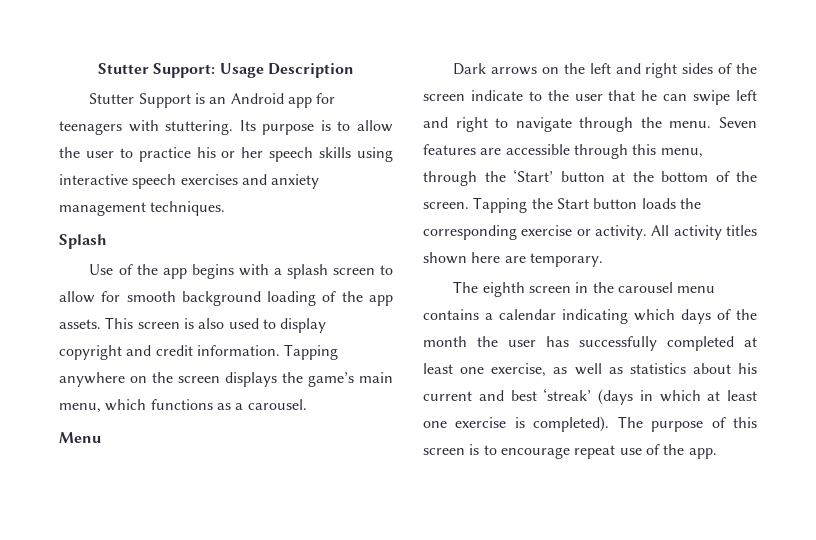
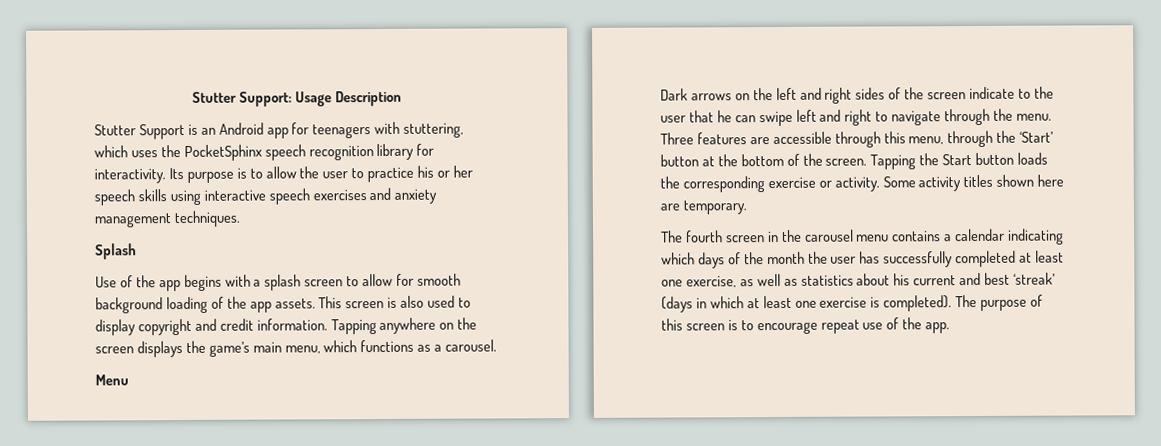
- Stutter Support is an Android app for teenagers with stuttering.
+ Stutter Support is an Android app for teenagers with stuttering, which uses the PocketSphinx speech recognition library for interactivity.
- Seven features are accessible through this menu, through the ‘Start’ button at the bottom of the screen.
+ Three features are accessible through this menu, through the ‘Start’ button at the bottom of the screen.
- All activity titles shown here are temporary.
+ Some activity titles shown here are temporary.
- The eighth screen in the carousel menu contains a calendar indicating which days of the month the user has successfully completed at least one exercise, as well as statistics about his current and best ‘streak’ (days in which at least one exercise is completed).
+ The fourth screen in the carousel menu contains a calendar indicating which days of the month the user has successfully completed at least one exercise, as well as statistics about his current and best ‘streak’ (days in which at least one exercise is completed).

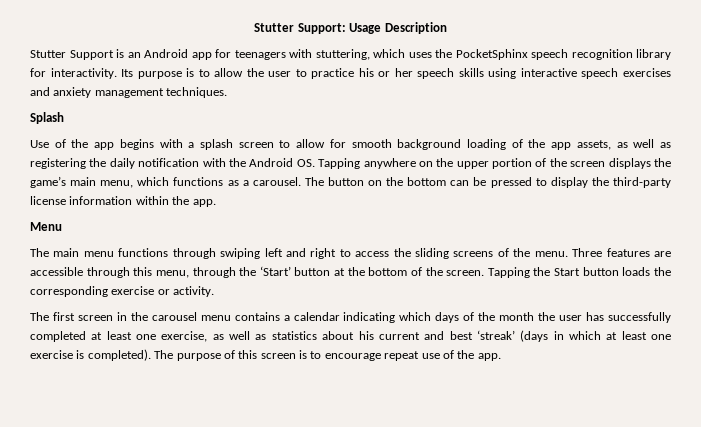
- Use of the app begins with a splash screen to allow for smooth background loading of the app assets. This screen is also used to display copyright and credit information. Tapping anywhere on the screen displays the game’s main menu, which functions as a carousel.
+ Use of the app begins with a splash screen to allow for smooth background loading of the app assets, as well as registering the daily notification with the Android OS. Tapping anywhere on the upper portion of the screen displays the game’s main menu, which functions as a carousel. The button on the bottom can be pressed to display the third-party license information within the app.
  Menu
- Dark arrows on the left and right sides of the screen indicate to the user that he can swipe left and right to navigate through the menu.
+ The main menu functions through swiping left and right to access the sliding screens of the menu.
- Tapping the Start button loads the corresponding exercise or activity. Some activity titles shown here are temporary.
- The fourth screen in the carousel menu contains a calendar indicating which days of the month the user has successfully completed at least one exercise, as well as statistics about his current and best ‘streak’ (days in which at least one exercise is completed).
+ Tapping the Start button loads the corresponding exercise or activity.
+ The first screen in the carousel menu contains a calendar indicating which days of the month the user has successfully completed at least one exercise, as well as statistics about his current and best ‘streak’ (days in which at least one exercise is completed).

